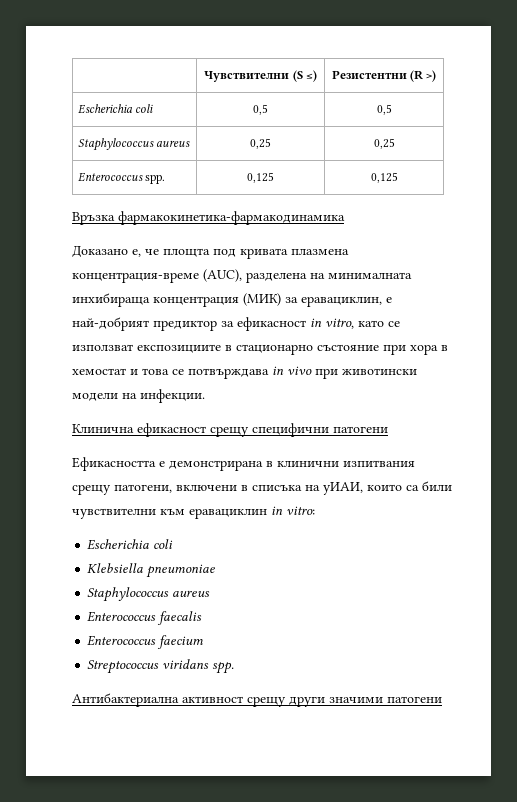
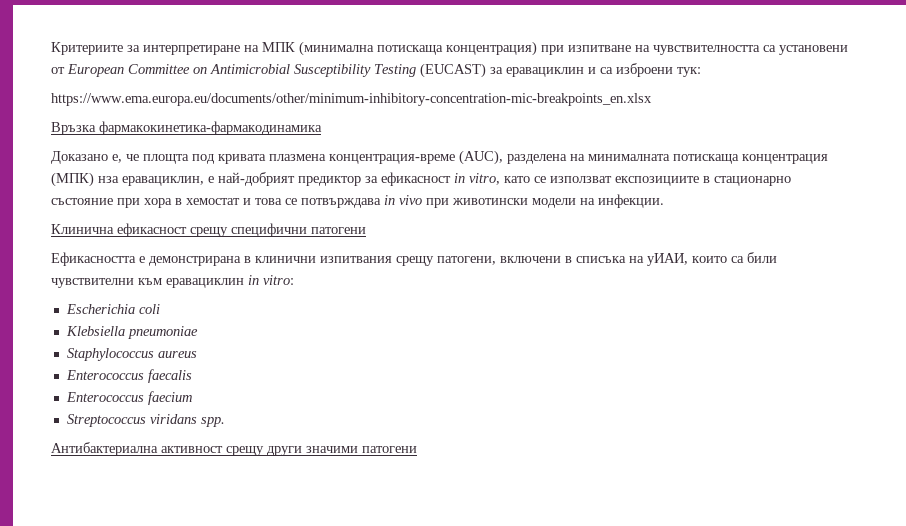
- | Чувствителни (S ≤) | Резистентни (R >)
- Escherichia coli | 0,5 | 0,5
- Staphylococcus aureus | 0,25 | 0,25
- Enterococcus spp. | 0,125 | 0,125
+ Критериите за интерпретиране на MПК (минимална потискаща концентрация) при изпитване на чувствителността са установени от European Committee on Antimicrobial Susceptibility Testing (EUCAST) за еравациклин и са изброени тук:
+ https://www.ema.europa.eu/documents/other/minimum-inhibitory-concentration-mic-breakpoints_en.xlsx
- Доказано е, че площта под кривата плазмена концентрация-време (AUC), разделена на минималната инхибираща концентрация (МИК) за еравациклин, е най-добрият предиктор за ефикасност in vitro, като се използват експозициите в стационарно състояние при хора в хемостат и това се потвърждава in vivo при животински модели на инфекции.
+ Доказано е, че площта под кривата плазмена концентрация-време (AUC), разделена на минималната потискаща концентрация (МПК) нза еравациклин, е най-добрият предиктор за ефикасност in vitro, като се използват експозициите в стационарно състояние при хора в хемостат и това се потвърждава in vivo при животински модели на инфекции.

